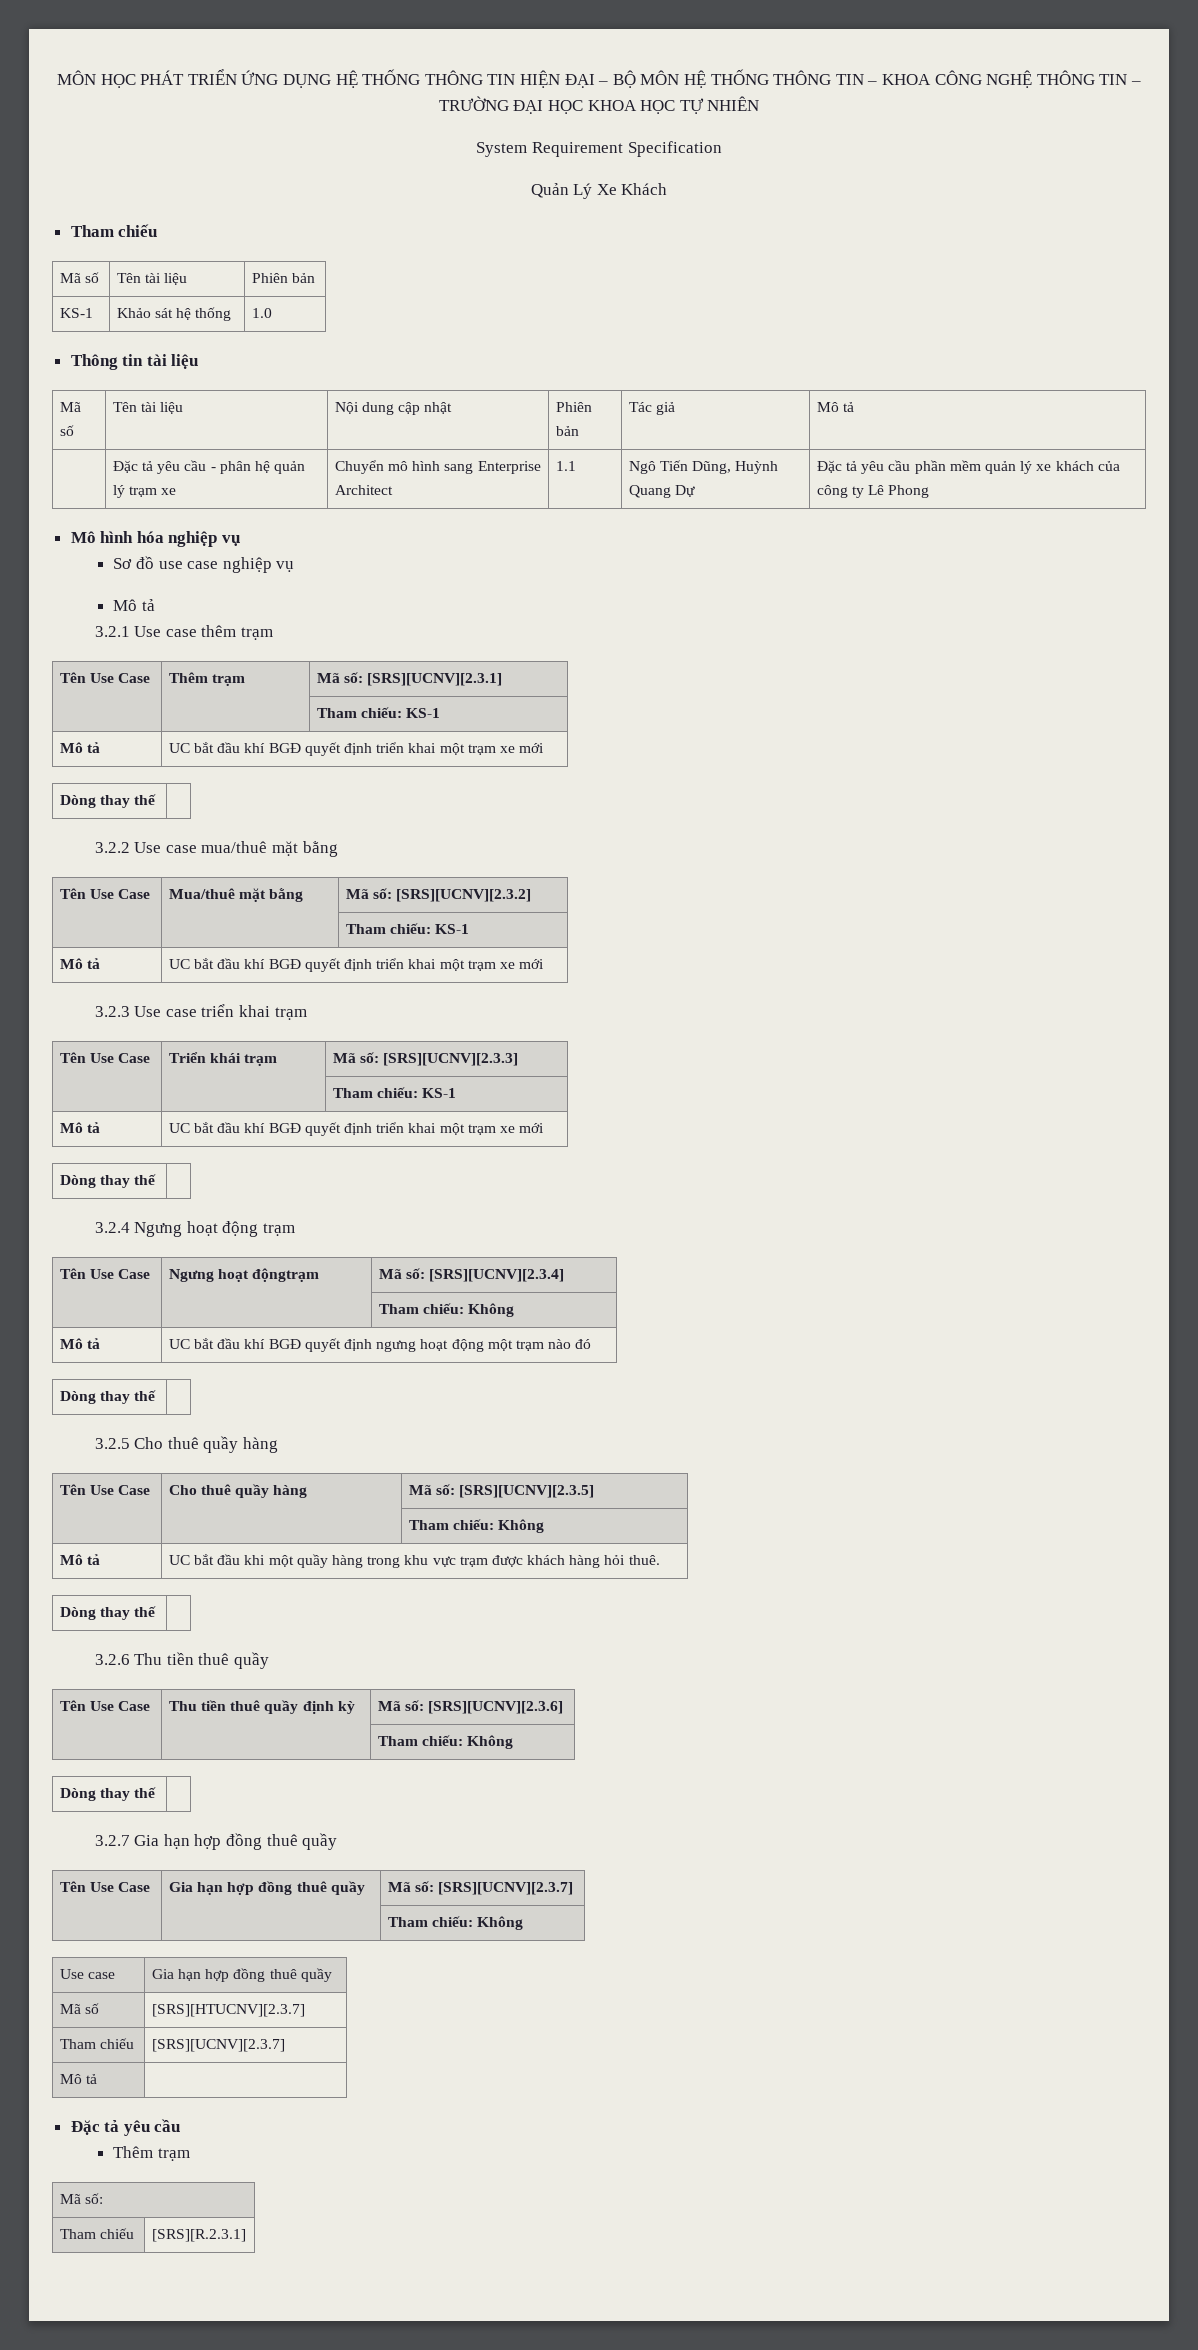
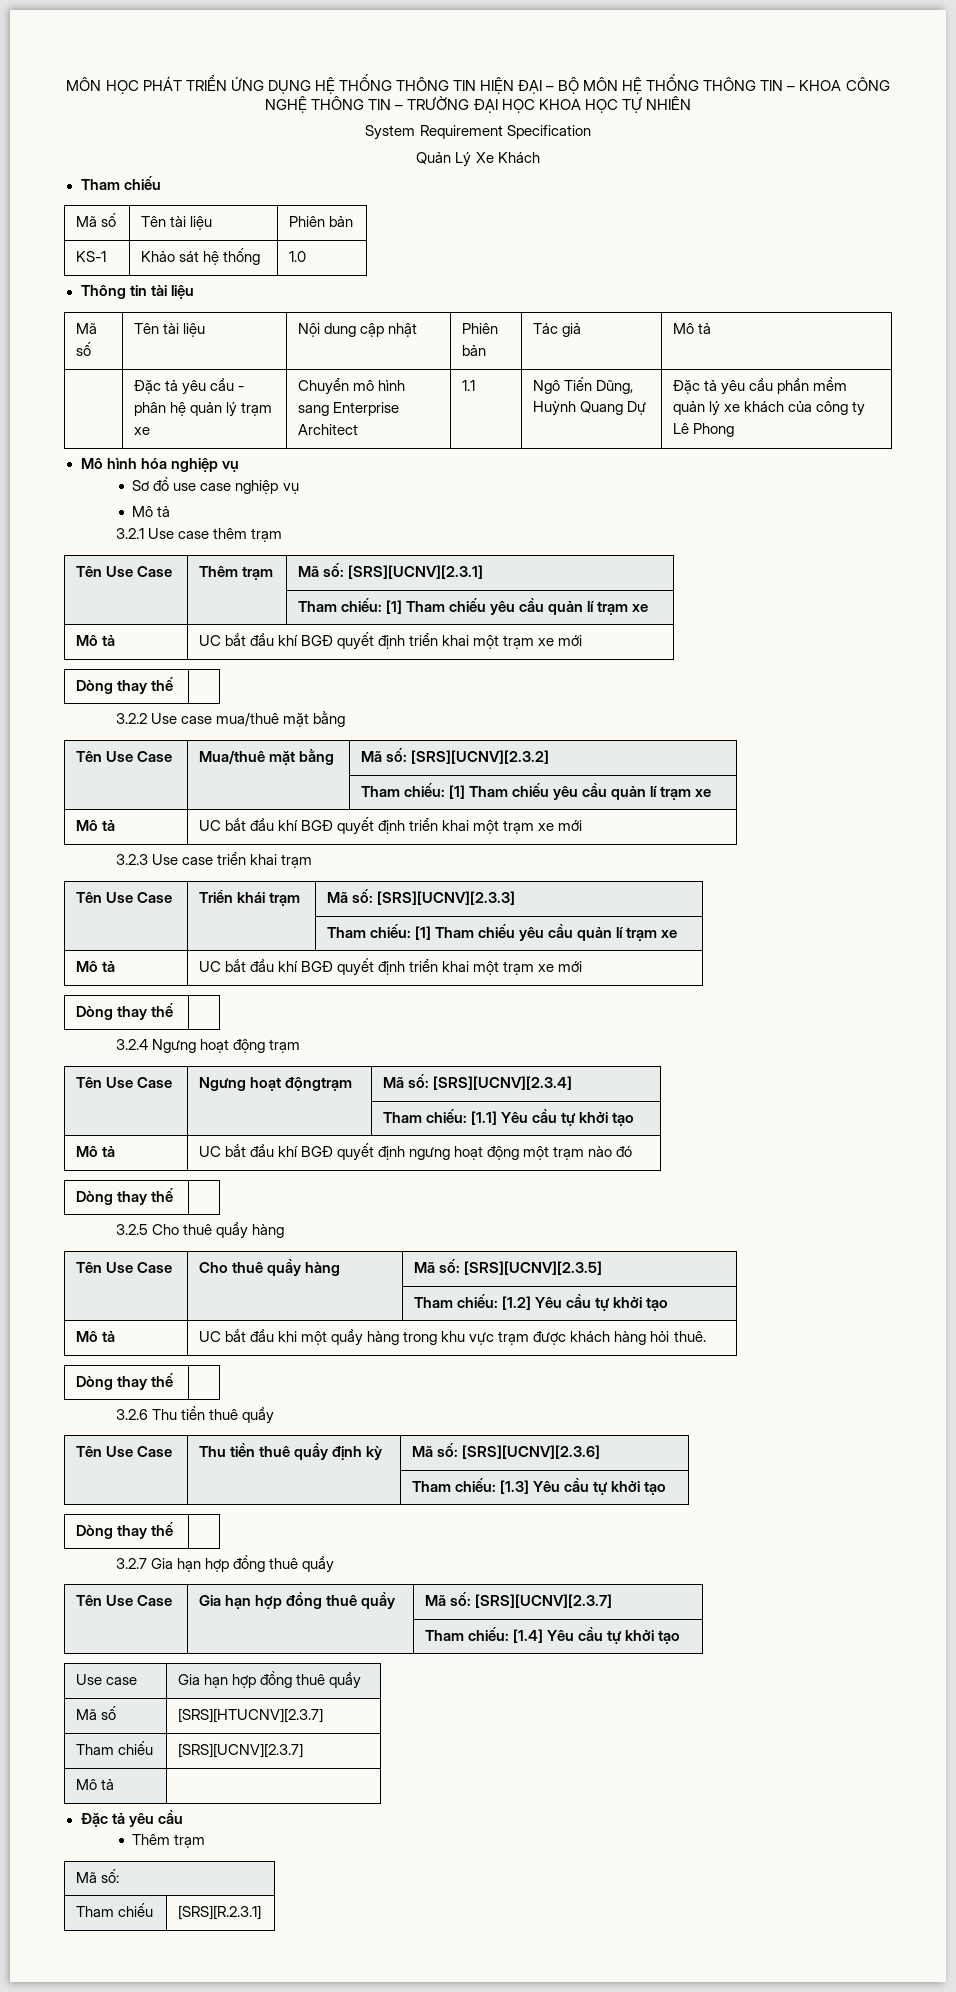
  Tên Use Case | Thêm trạm | Mã số: [SRS][UCNV][2.3.1]
- | | Tham chiếu: KS-1
+ | | Tham chiếu: [1] Tham chiếu yêu cầu quản lí trạm xe
  Tên Use Case | Mua/thuê mặt bằng | Mã số: [SRS][UCNV][2.3.2]
- | | Tham chiếu: KS-1
+ | | Tham chiếu: [1] Tham chiếu yêu cầu quản lí trạm xe
  Tên Use Case | Triển khái trạm | Mã số: [SRS][UCNV][2.3.3]
- | | Tham chiếu: KS-1
+ | | Tham chiếu: [1] Tham chiếu yêu cầu quản lí trạm xe
  Tên Use Case | Ngưng hoạt độngtrạm | Mã số: [SRS][UCNV][2.3.4]
- | | Tham chiếu: Không
+ | | Tham chiếu: [1.1] Yêu cầu tự khởi tạo
  Tên Use Case | Cho thuê quầy hàng | Mã số: [SRS][UCNV][2.3.5]
- | | Tham chiếu: Không
+ | | Tham chiếu: [1.2] Yêu cầu tự khởi tạo
  Tên Use Case | Thu tiền thuê quầy định kỳ | Mã số: [SRS][UCNV][2.3.6]
- | | Tham chiếu: Không
+ | | Tham chiếu: [1.3] Yêu cầu tự khởi tạo
  Tên Use Case | Gia hạn hợp đồng thuê quầy | Mã số: [SRS][UCNV][2.3.7]
- | | Tham chiếu: Không
+ | | Tham chiếu: [1.4] Yêu cầu tự khởi tạo

